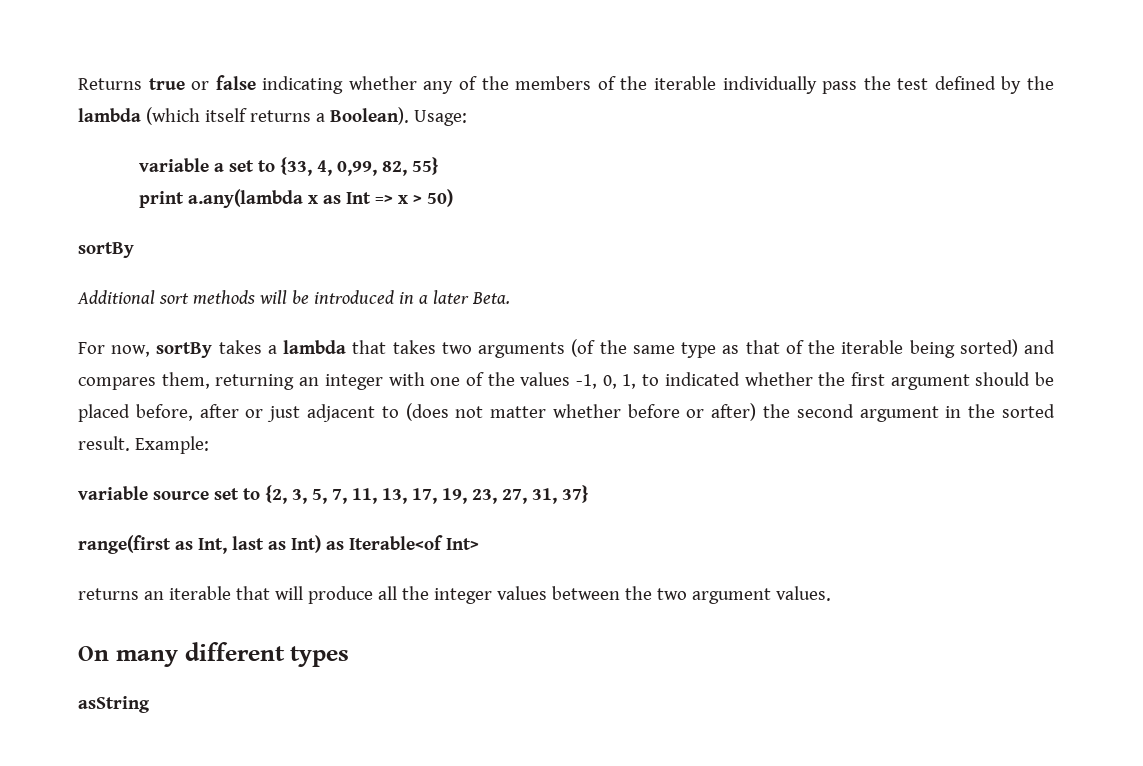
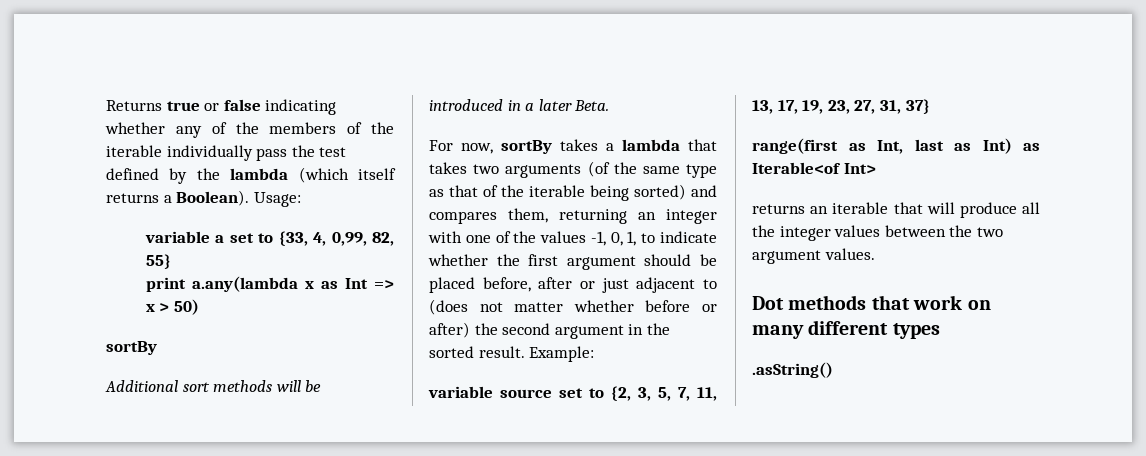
- For now, sortBy takes a lambda that takes two arguments (of the same type as that of the iterable being sorted) and compares them, returning an integer with one of the values -1, 0, 1, to indicated whether the first argument should be placed before, after or just adjacent to (does not matter whether before or after) the second argument in the sorted result.
+ For now, sortBy takes a lambda that takes two arguments (of the same type as that of the iterable being sorted) and compares them, returning an integer with one of the values -1, 0, 1, to indicate whether the first argument should be placed before, after or just adjacent to (does not matter whether before or after) the second argument in the sorted result.
- On many different types
+ Dot methods that work on many different types
- asString
+ .asString()

